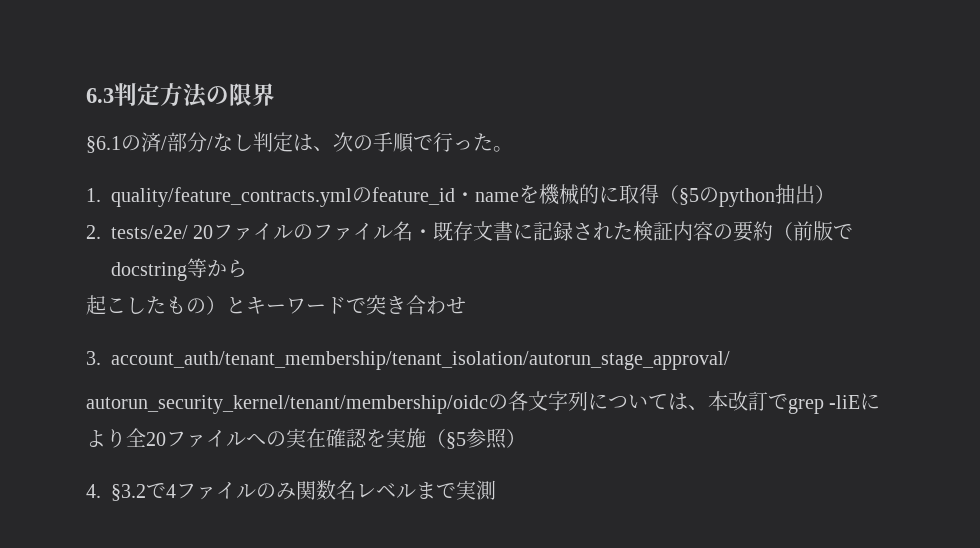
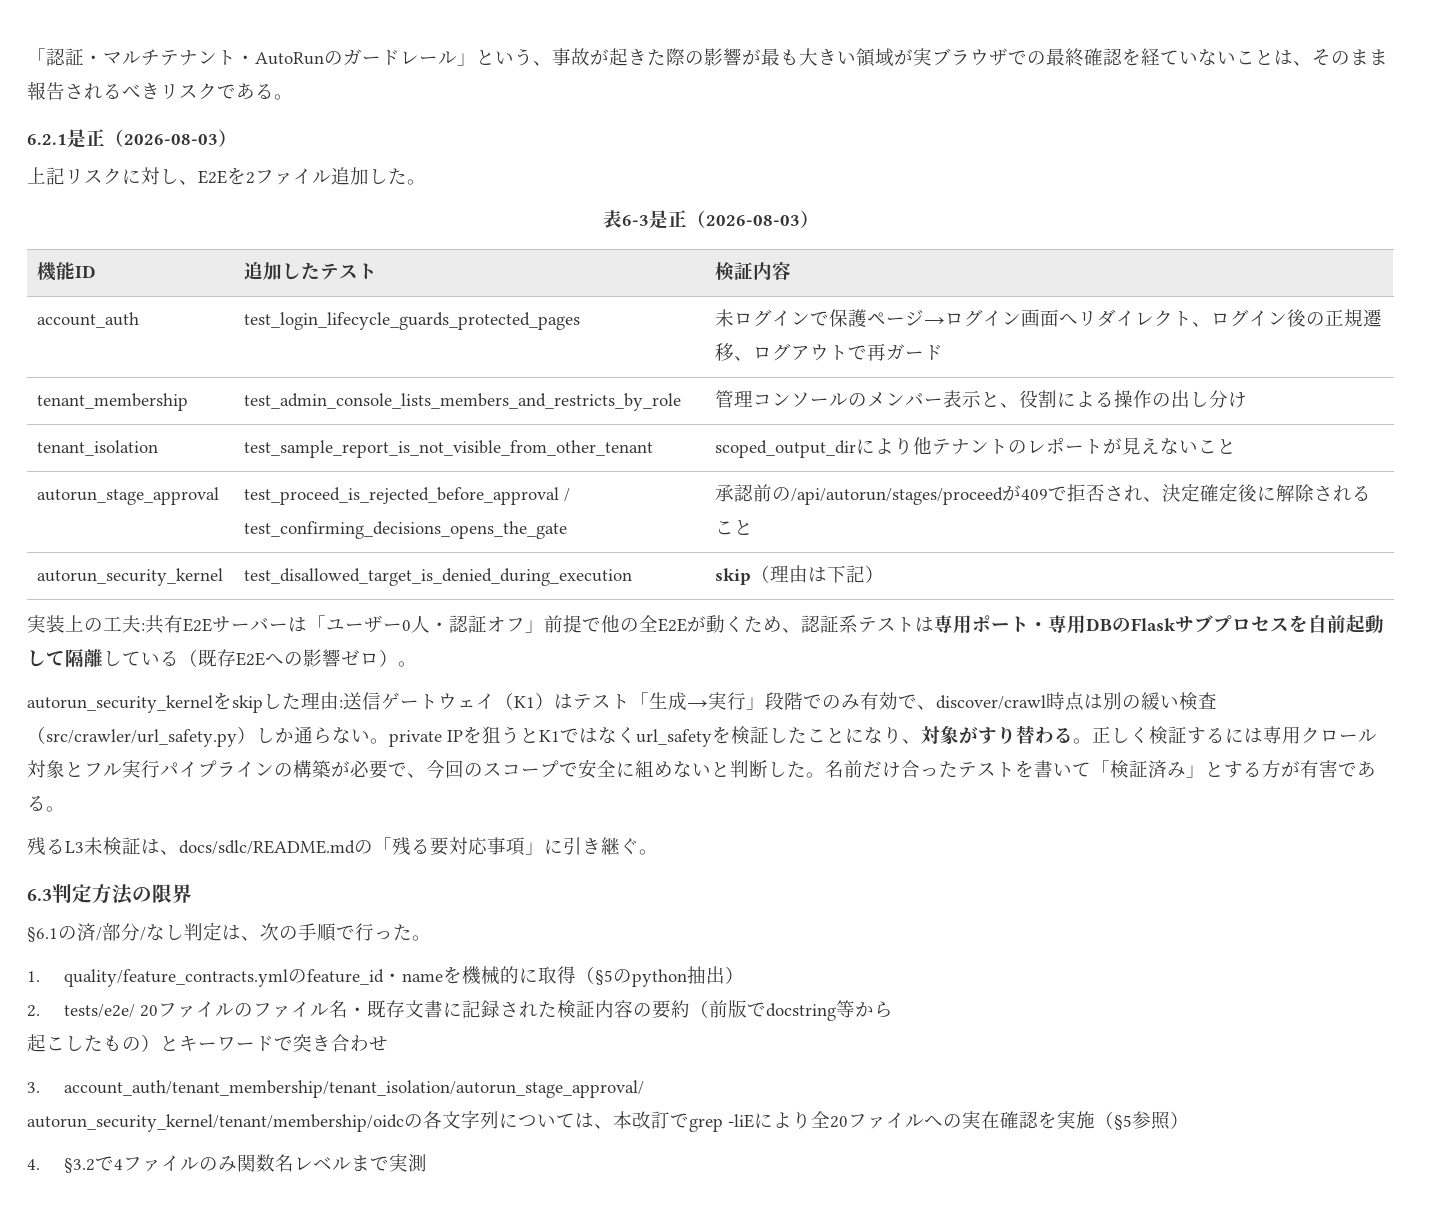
+ 「認証・マルチテナント・AutoRunのガードレール」という、事故が起きた際の影響が最も大きい領域が実ブラウザでの最終確認を経ていないことは、そのまま報告されるべきリスクである。
+ 6.2.1是正（2026-08-03）
+ 上記リスクに対し、E2Eを2ファイル追加した。
+ 表6-3是正（2026-08-03）
+ 機能ID | 追加したテスト | 検証内容
+ account_auth | test_login_lifecycle_guards_protected_pages | 未ログインで保護ページ→ログイン画面へリダイレクト、ログイン後の正規遷移、ログアウトで再ガード
+ tenant_membership | test_admin_console_lists_members_and_restricts_by_role | 管理コンソールのメンバー表示と、役割による操作の出し分け
+ tenant_isolation | test_sample_report_is_not_visible_from_other_tenant | scoped_output_dirにより他テナントのレポートが見えないこと
+ autorun_stage_approval | test_proceed_is_rejected_before_approval / test_confirming_decisions_opens_the_gate | 承認前の/api/autorun/stages/proceedが409で拒否され、決定確定後に解除されること
+ autorun_security_kernel | test_disallowed_target_is_denied_during_execution | skip（理由は下記）
+ 実装上の工夫:共有E2Eサーバーは「ユーザー0人・認証オフ」前提で他の全E2Eが動くため、認証系テストは専用ポート・専用DBのFlaskサブプロセスを自前起動して隔離している（既存E2Eへの影響ゼロ）。
+ autorun_security_kernelをskipした理由:送信ゲートウェイ（K1）はテスト「生成→実行」段階でのみ有効で、discover/crawl時点は別の緩い検査（src/crawler/url_safety.py）しか通らない。private IPを狙うとK1ではなくurl_safetyを検証したことになり、対象がすり替わる。正しく検証するには専用クロール対象とフル実行パイプラインの構築が必要で、今回のスコープで安全に組めないと判断した。名前だけ合ったテストを書いて「検証済み」とする方が有害である。
+ 残るL3未検証は、docs/sdlc/README.mdの「残る要対応事項」に引き継ぐ。

